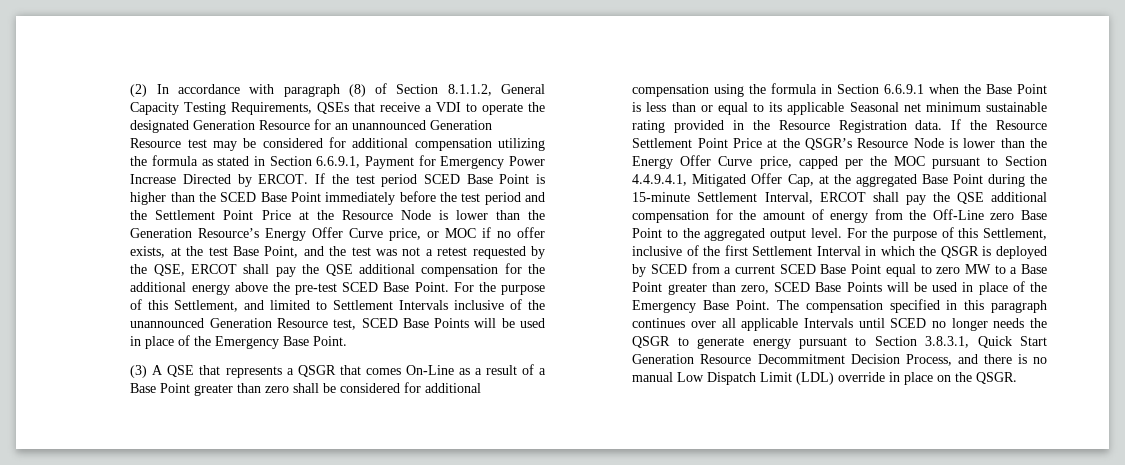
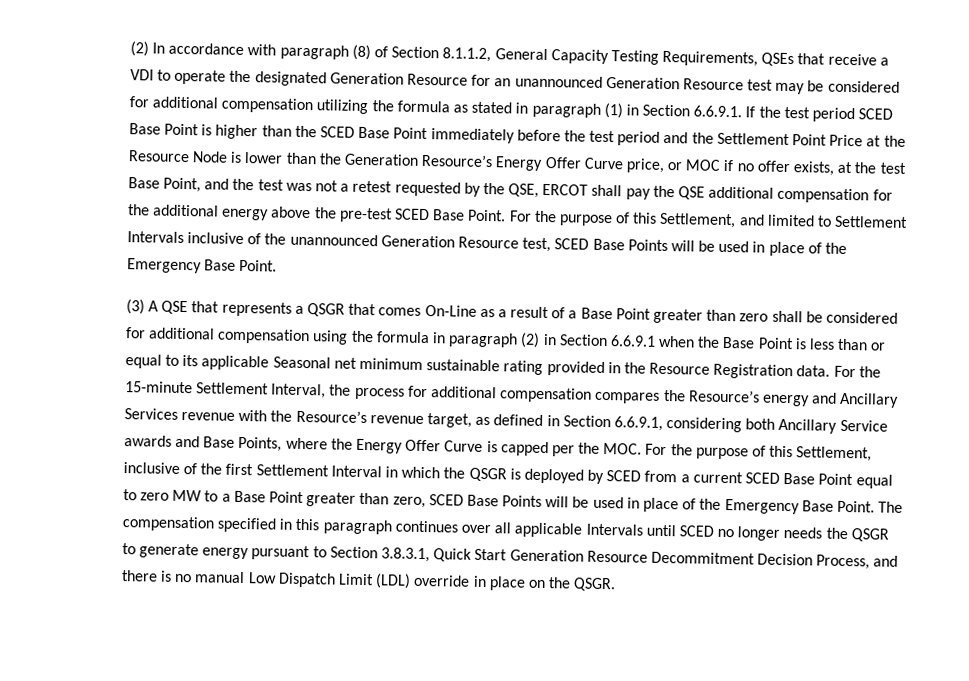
- (2) In accordance with paragraph (8) of Section 8.1.1.2, General Capacity Testing Requirements, QSEs that receive a VDI to operate the designated Generation Resource for an unannounced Generation Resource test may be considered for additional compensation utilizing the formula as stated in Section 6.6.9.1, Payment for Emergency Power Increase Directed by ERCOT. If the test period SCED Base Point is higher than the SCED Base Point immediately before the test period and the Settlement Point Price at the Resource Node is lower than the Generation Resource’s Energy Offer Curve price, or MOC if no offer exists, at the test Base Point, and the test was not a retest requested by the QSE, ERCOT shall pay the QSE additional compensation for the additional energy above the pre-test SCED Base Point.
+ (2) In accordance with paragraph (8) of Section 8.1.1.2, General Capacity Testing Requirements, QSEs that receive a VDI to operate the designated Generation Resource for an unannounced Generation Resource test may be considered for additional compensation utilizing the formula as stated in paragraph (1) in Section 6.6.9.1. If the test period SCED Base Point is higher than the SCED Base Point immediately before the test period and the Settlement Point Price at the Resource Node is lower than the Generation Resource’s Energy Offer Curve price, or MOC if no offer exists, at the test Base Point, and the test was not a retest requested by the QSE, ERCOT shall pay the QSE additional compensation for the additional energy above the pre-test SCED Base Point.
- (3) A QSE that represents a QSGR that comes On-Line as a result of a Base Point greater than zero shall be considered for additional compensation using the formula in Section 6.6.9.1 when the Base Point is less than or equal to its applicable Seasonal net minimum sustainable rating provided in the Resource Registration data.
+ (3) A QSE that represents a QSGR that comes On-Line as a result of a Base Point greater than zero shall be considered for additional compensation using the formula in paragraph (2) in Section 6.6.9.1 when the Base Point is less than or equal to its applicable Seasonal net minimum sustainable rating provided in the Resource Registration data.
- If the Resource Settlement Point Price at the QSGR’s Resource Node is lower than the Energy Offer Curve price, capped per the MOC pursuant to Section 4.4.9.4.1, Mitigated Offer Cap, at the aggregated Base Point during the 15-minute Settlement Interval, ERCOT shall pay the QSE additional compensation for the amount of energy from the Off-Line zero Base Point to the aggregated output level. For the purpose of this Settlement, inclusive of the first Settlement Interval in which the QSGR is deployed by SCED from a current SCED Base Point equal to zero MW to a Base Point greater than zero, SCED Base Points will be used in place of the Emergency Base Point.
+ For the 15-minute Settlement Interval, the process for additional compensation compares the Resource’s energy and Ancillary Services revenue with the Resource’s revenue target, as defined in Section 6.6.9.1, considering both Ancillary Service awards and Base Points, where the Energy Offer Curve is capped per the MOC. For the purpose of this Settlement, inclusive of the first Settlement Interval in which the QSGR is deployed by SCED from a current SCED Base Point equal to zero MW to a Base Point greater than zero, SCED Base Points will be used in place of the Emergency Base Point.

